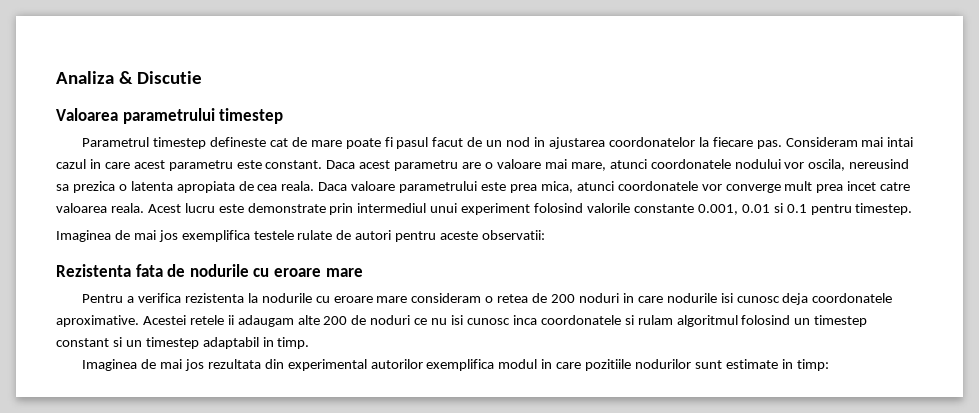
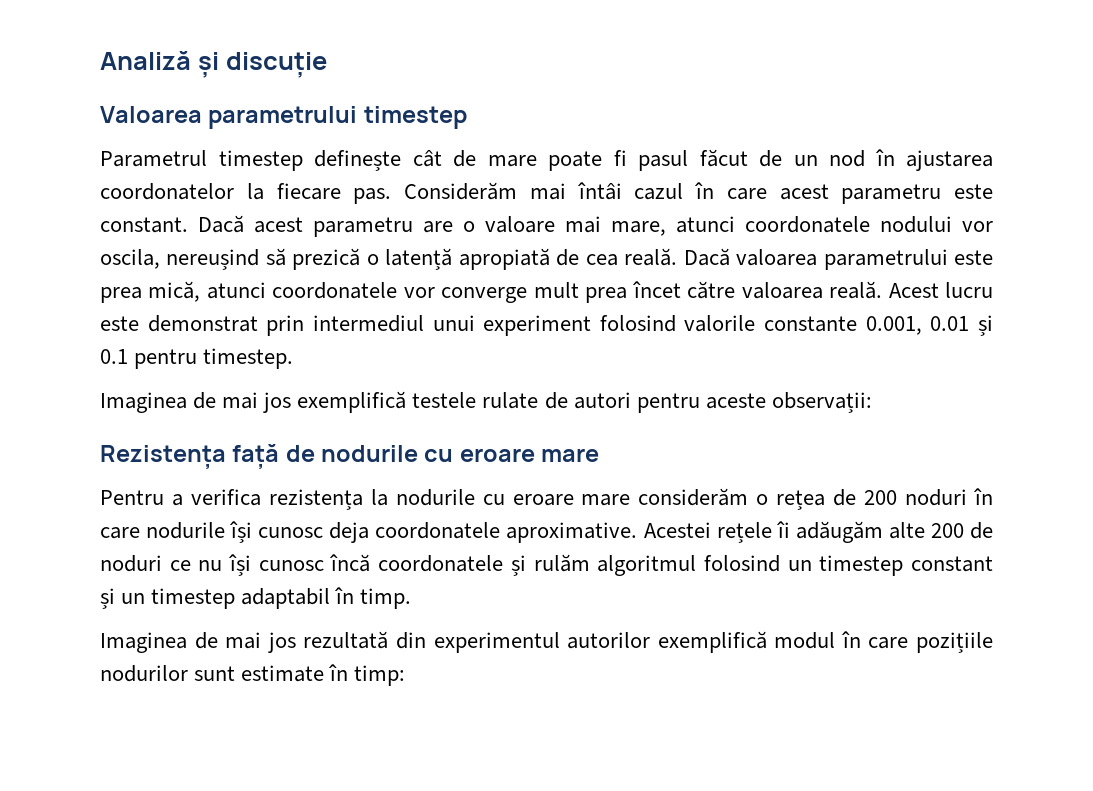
- Analiza & Discutie
+ Analiză și discuție
- Parametrul timestep defineste cat de mare poate fi pasul facut de un nod in ajustarea coordonatelor la fiecare pas.
+ Parametrul timestep definește cât de mare poate fi pasul făcut de un nod în ajustarea coordonatelor la fiecare pas.
- Consideram mai intai cazul in care acest parametru este constant.
+ Considerăm mai întâi cazul în care acest parametru este constant.
- Daca acest parametru are o valoare mai mare, atunci coordonatele nodului vor oscila, nereusind sa prezica o latenta apropiata de cea reala. Daca valoare parametrului este prea mica, atunci coordonatele vor converge mult prea incet catre valoarea reala.
+ Dacă acest parametru are o valoare mai mare, atunci coordonatele nodului vor oscila, nereușind să prezică o latență apropiată de cea reală. Dacă valoarea parametrului este prea mică, atunci coordonatele vor converge mult prea încet către valoarea reală.
- Acest lucru este demonstrate prin intermediul unui experiment folosind valorile constante 0.001, 0.01 si 0.1 pentru timestep.
+ Acest lucru este demonstrat prin intermediul unui experiment folosind valorile constante 0.001, 0.01 și 0.1 pentru timestep.
- Imaginea de mai jos exemplifica testele rulate de autori pentru aceste observatii:
- Rezistenta fata de nodurile cu eroare mare
+ Imaginea de mai jos exemplifică testele rulate de autori pentru aceste observații:
+ Rezistența față de nodurile cu eroare mare
- Pentru a verifica rezistenta la nodurile cu eroare mare consideram o retea de 200 noduri in care nodurile isi cunosc deja coordonatele aproximative.
+ Pentru a verifica rezistența la nodurile cu eroare mare considerăm o rețea de 200 noduri în care nodurile își cunosc deja coordonatele aproximative.
- Acestei retele ii adaugam alte 200 de noduri ce nu isi cunosc inca coordonatele si rulam algoritmul folosind un timestep constant si un timestep adaptabil in timp.
+ Acestei rețele îi adăugăm alte 200 de noduri ce nu își cunosc încă coordonatele și rulăm algoritmul folosind un timestep constant și un timestep adaptabil în timp.
- Imaginea de mai jos rezultata din experimental autorilor exemplifica modul in care pozitiile nodurilor sunt estimate in timp:
+ Imaginea de mai jos rezultată din experimentul autorilor exemplifică modul în care pozițiile nodurilor sunt estimate în timp:

